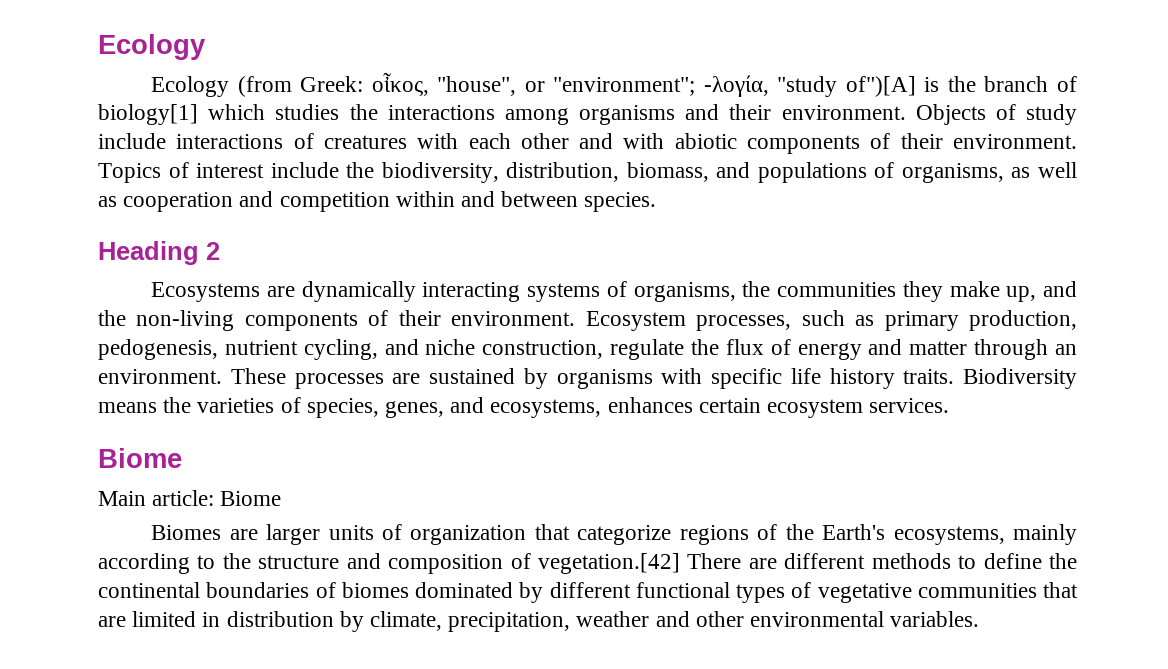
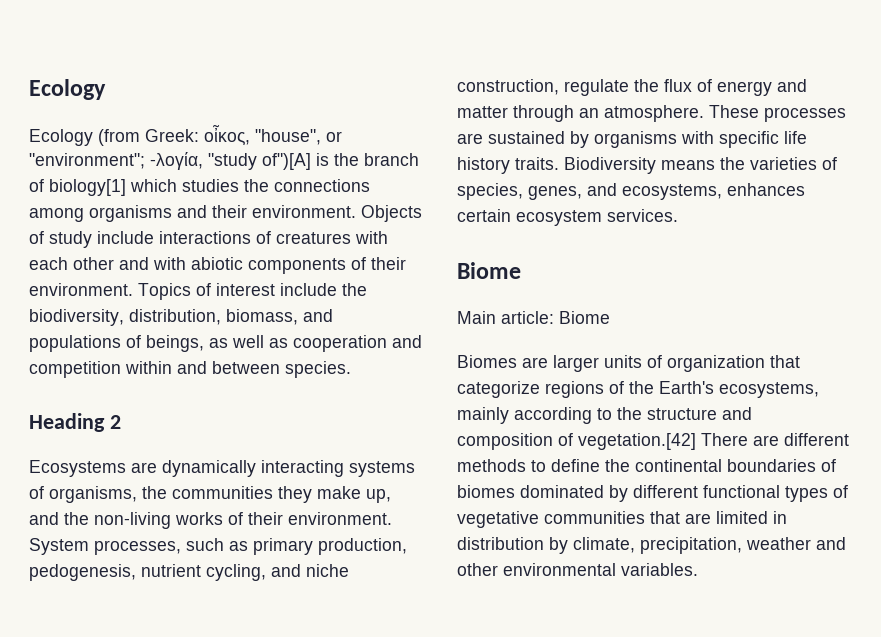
- Ecology (from Greek: οἶκος, "house", or "environment"; -λογία, "study of")[A] is the branch of biology[1] which studies the interactions among organisms and their environment.
+ Ecology (from Greek: οἶκος, "house", or "environment"; -λογία, "study of")[A] is the branch of biology[1] which studies the connections among organisms and their environment.
- Topics of interest include the biodiversity, distribution, biomass, and populations of organisms, as well as cooperation and competition within and between species.
+ Topics of interest include the biodiversity, distribution, biomass, and populations of beings, as well as cooperation and competition within and between species.
- Ecosystems are dynamically interacting systems of organisms, the communities they make up, and the non-living components of their environment. Ecosystem processes, such as primary production, pedogenesis, nutrient cycling, and niche construction, regulate the flux of energy and matter through an environment.
+ Ecosystems are dynamically interacting systems of organisms, the communities they make up, and the non-living works of their environment. System processes, such as primary production, pedogenesis, nutrient cycling, and niche construction, regulate the flux of energy and matter through an atmosphere.

